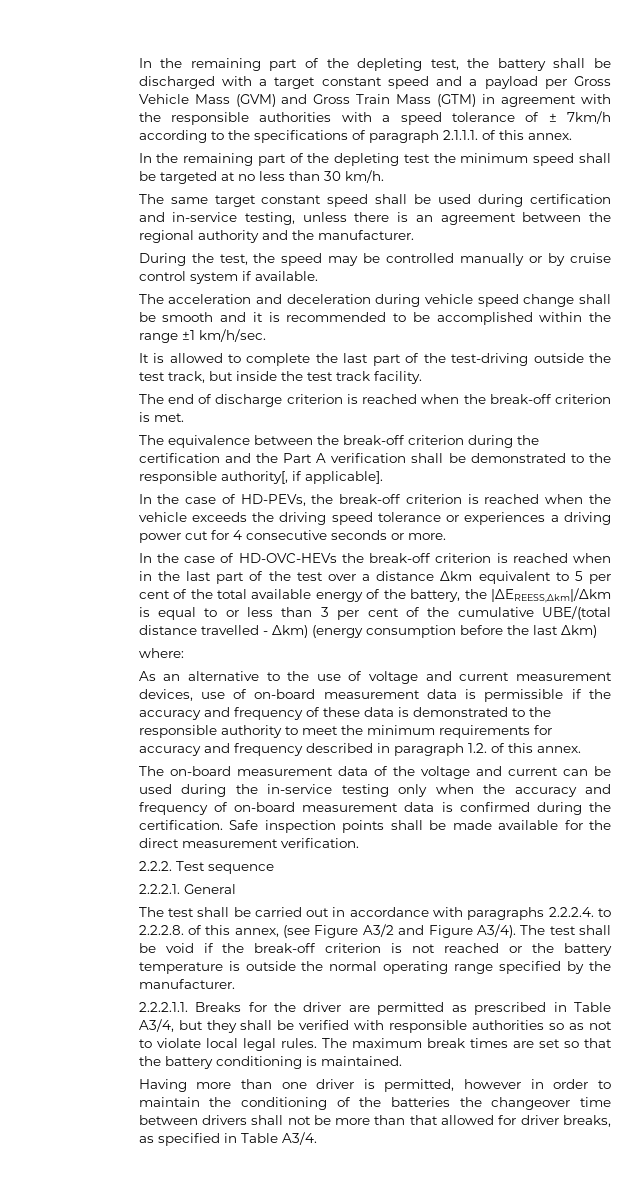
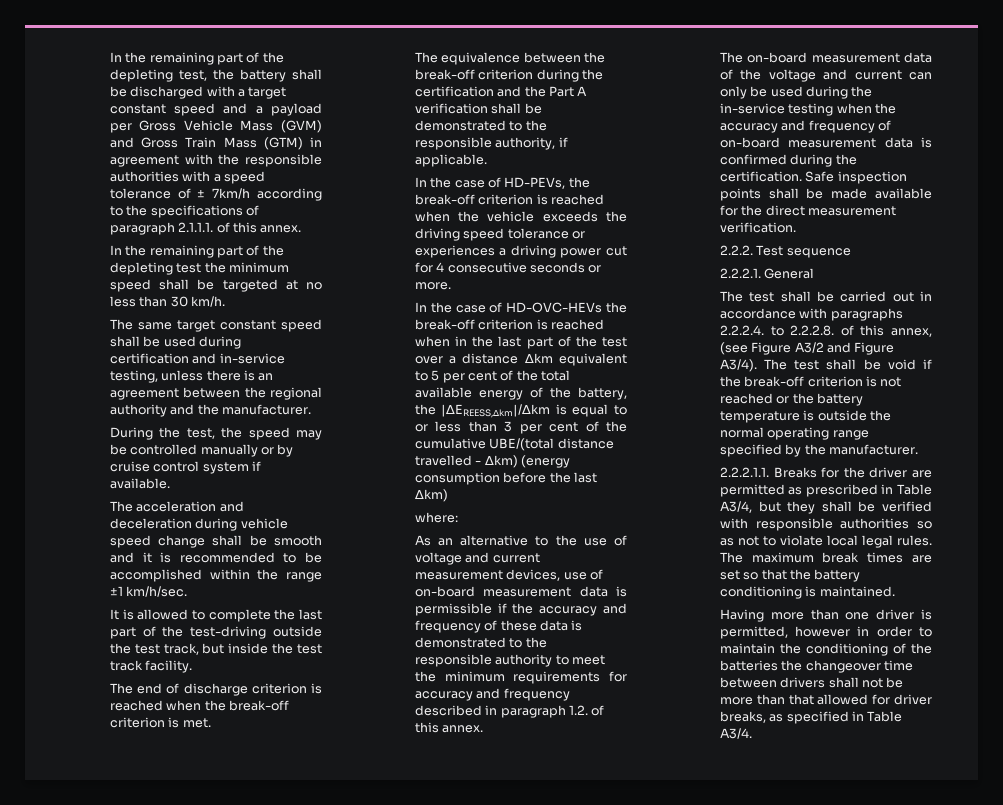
- The equivalence between the break-off criterion during the certification and the Part A verification shall be demonstrated to the responsible authority[, if applicable].
+ The equivalence between the break-off criterion during the certification and the Part A verification shall be demonstrated to the responsible authority, if applicable.
- The on-board measurement data of the voltage and current can be used during the in-service testing only when the accuracy and frequency of on-board measurement data is confirmed during the certification.
+ The on-board measurement data of the voltage and current can only be used during the in-service testing when the accuracy and frequency of on-board measurement data is confirmed during the certification.

